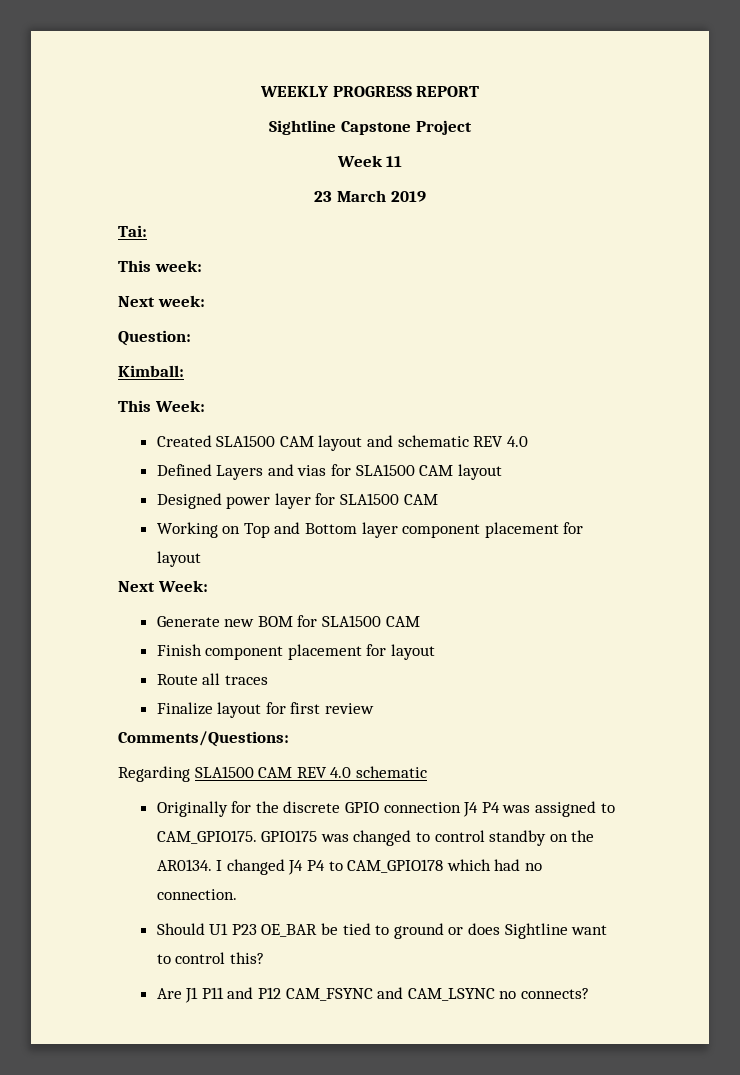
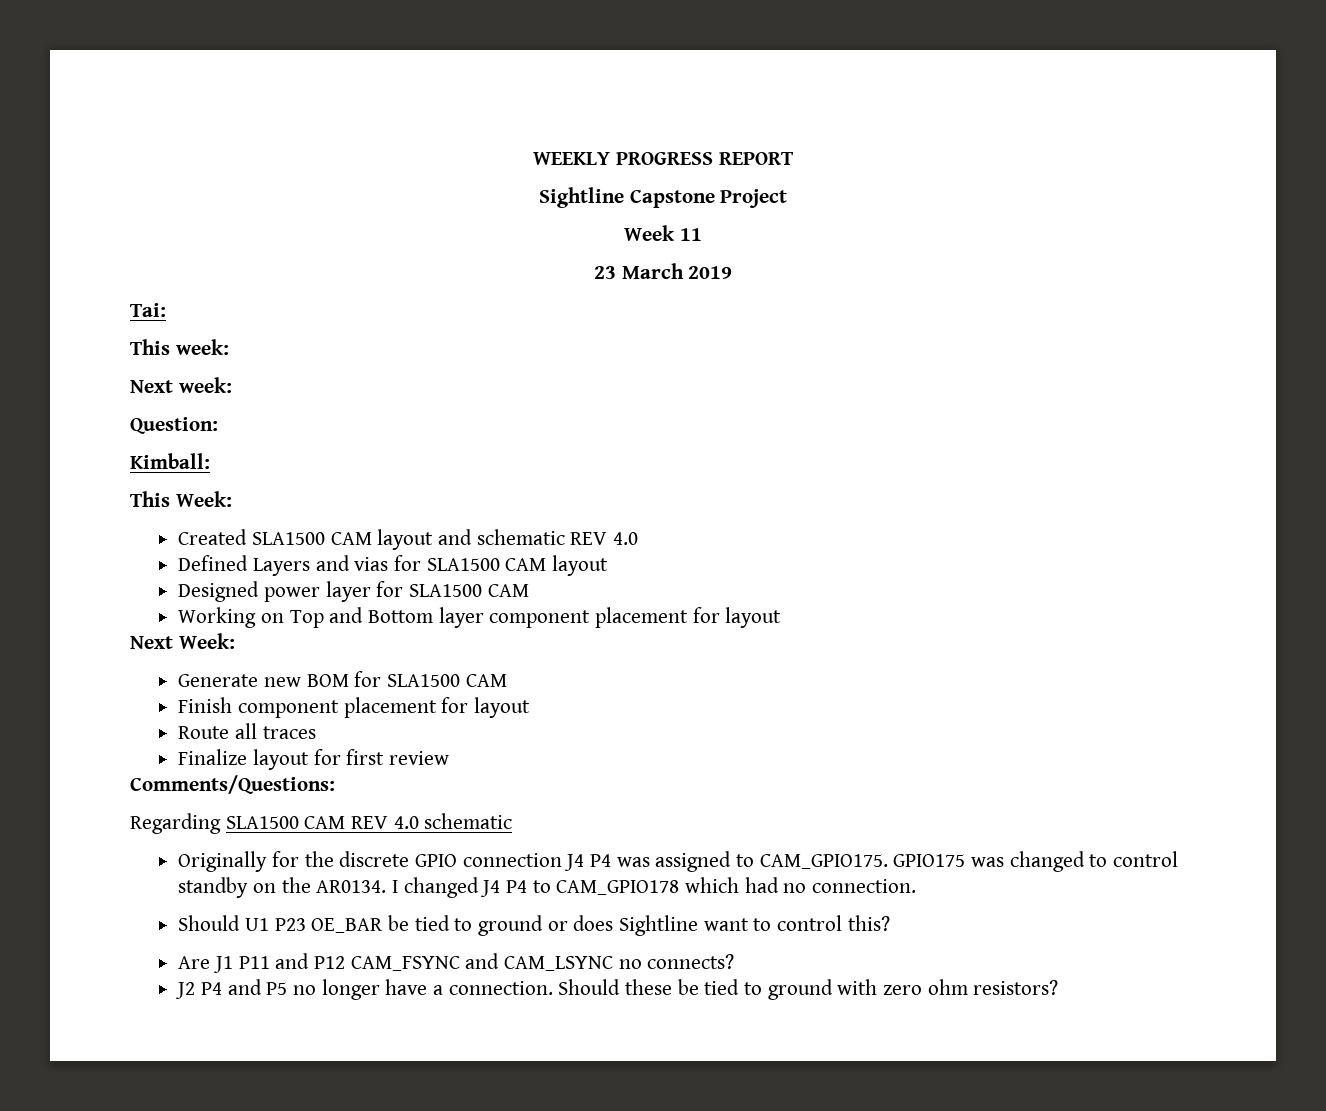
+ J2 P4 and P5 no longer have a connection. Should these be tied to ground with zero ohm resistors?

